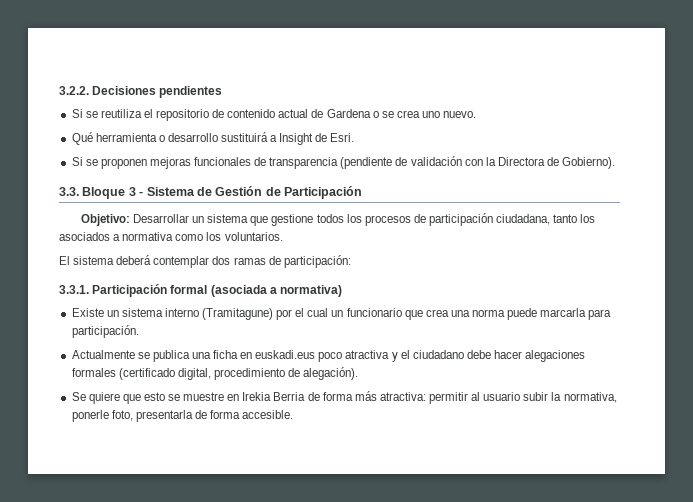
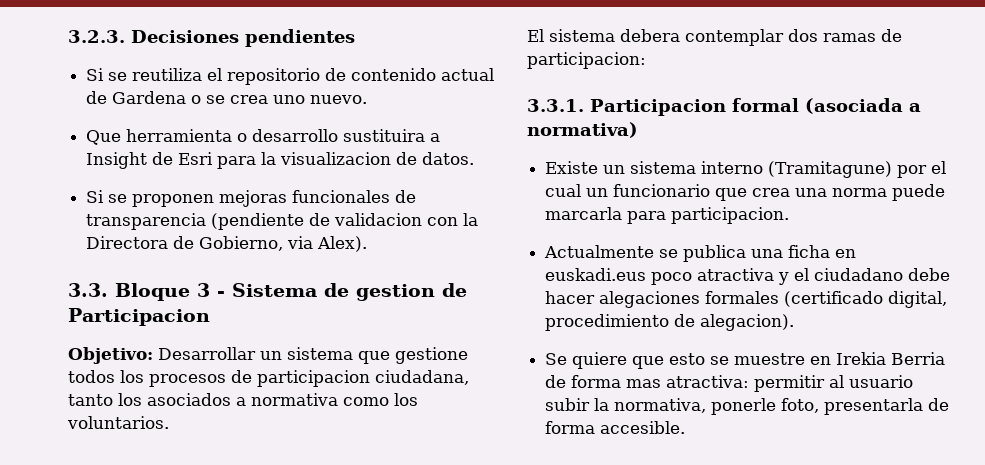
- 3.2.2. Decisiones pendientes
+ 3.2.3. Decisiones pendientes
- Qué herramienta o desarrollo sustituirá a Insight de Esri.
+ Que herramienta o desarrollo sustituira a Insight de Esri para la visualizacion de datos.
- Si se proponen mejoras funcionales de transparencia (pendiente de validación con la Directora de Gobierno).
+ Si se proponen mejoras funcionales de transparencia (pendiente de validacion con la Directora de Gobierno, via Alex).
- 3.3. Bloque 3 - Sistema de Gestión de Participación
+ 3.3. Bloque 3 - Sistema de gestion de Participacion
- Objetivo: Desarrollar un sistema que gestione todos los procesos de participación ciudadana, tanto los asociados a normativa como los voluntarios.
+ Objetivo: Desarrollar un sistema que gestione todos los procesos de participacion ciudadana, tanto los asociados a normativa como los voluntarios.
- El sistema deberá contemplar dos ramas de participación:
+ El sistema debera contemplar dos ramas de participacion:
- 3.3.1. Participación formal (asociada a normativa)
+ 3.3.1. Participacion formal (asociada a normativa)
- Existe un sistema interno (Tramitagune) por el cual un funcionario que crea una norma puede marcarla para participación.
+ Existe un sistema interno (Tramitagune) por el cual un funcionario que crea una norma puede marcarla para participacion.
- Actualmente se publica una ficha en euskadi.eus poco atractiva y el ciudadano debe hacer alegaciones formales (certificado digital, procedimiento de alegación).
+ Actualmente se publica una ficha en euskadi.eus poco atractiva y el ciudadano debe hacer alegaciones formales (certificado digital, procedimiento de alegacion).
- Se quiere que esto se muestre en Irekia Berria de forma más atractiva: permitir al usuario subir la normativa, ponerle foto, presentarla de forma accesible.
+ Se quiere que esto se muestre en Irekia Berria de forma mas atractiva: permitir al usuario subir la normativa, ponerle foto, presentarla de forma accesible.

